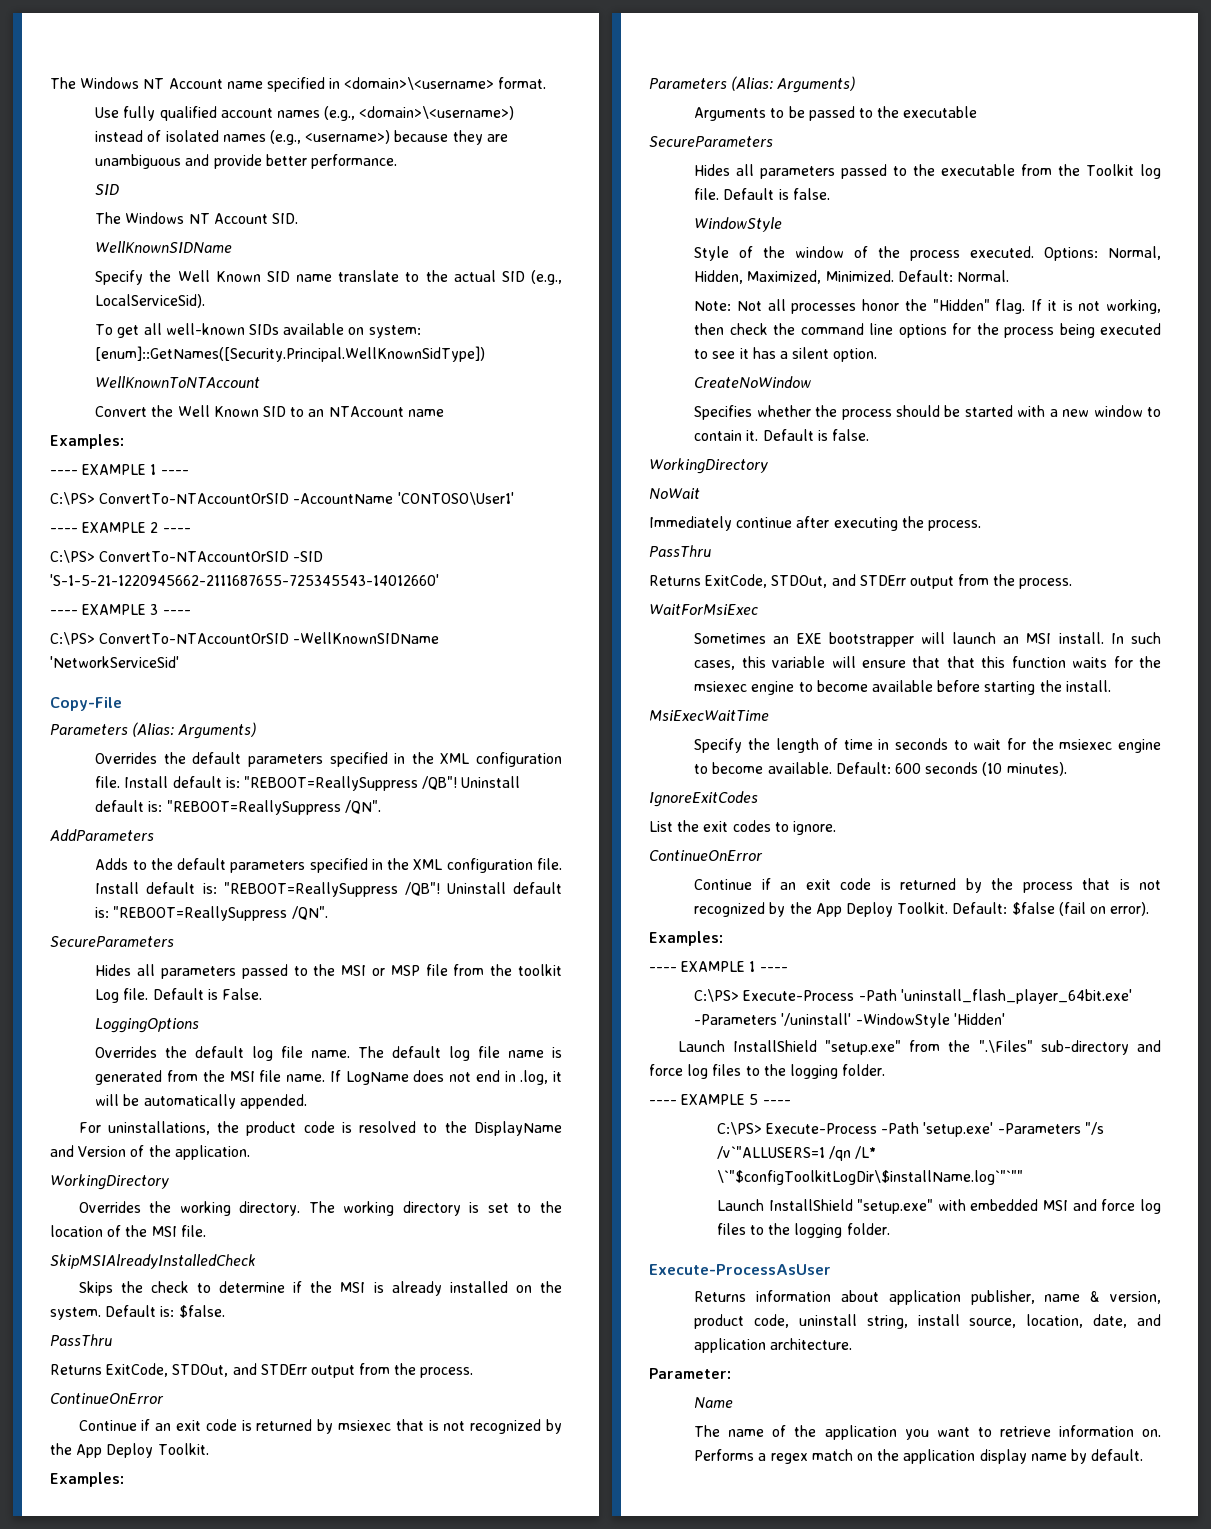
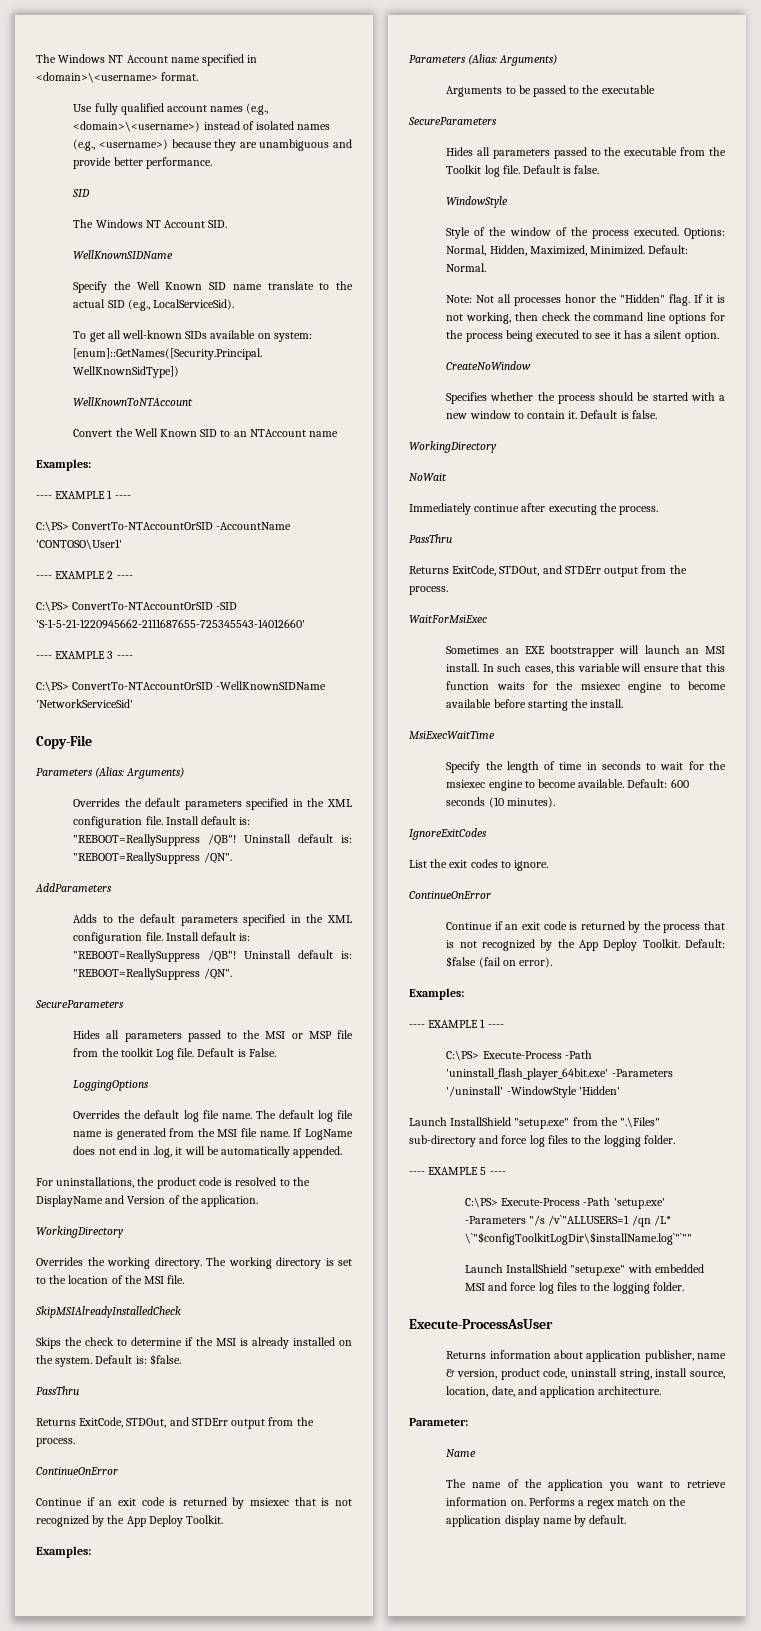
- In such cases, this variable will ensure that that this function waits for the msiexec engine to become available before starting the install.
+ In such cases, this variable will ensure that this function waits for the msiexec engine to become available before starting the install.

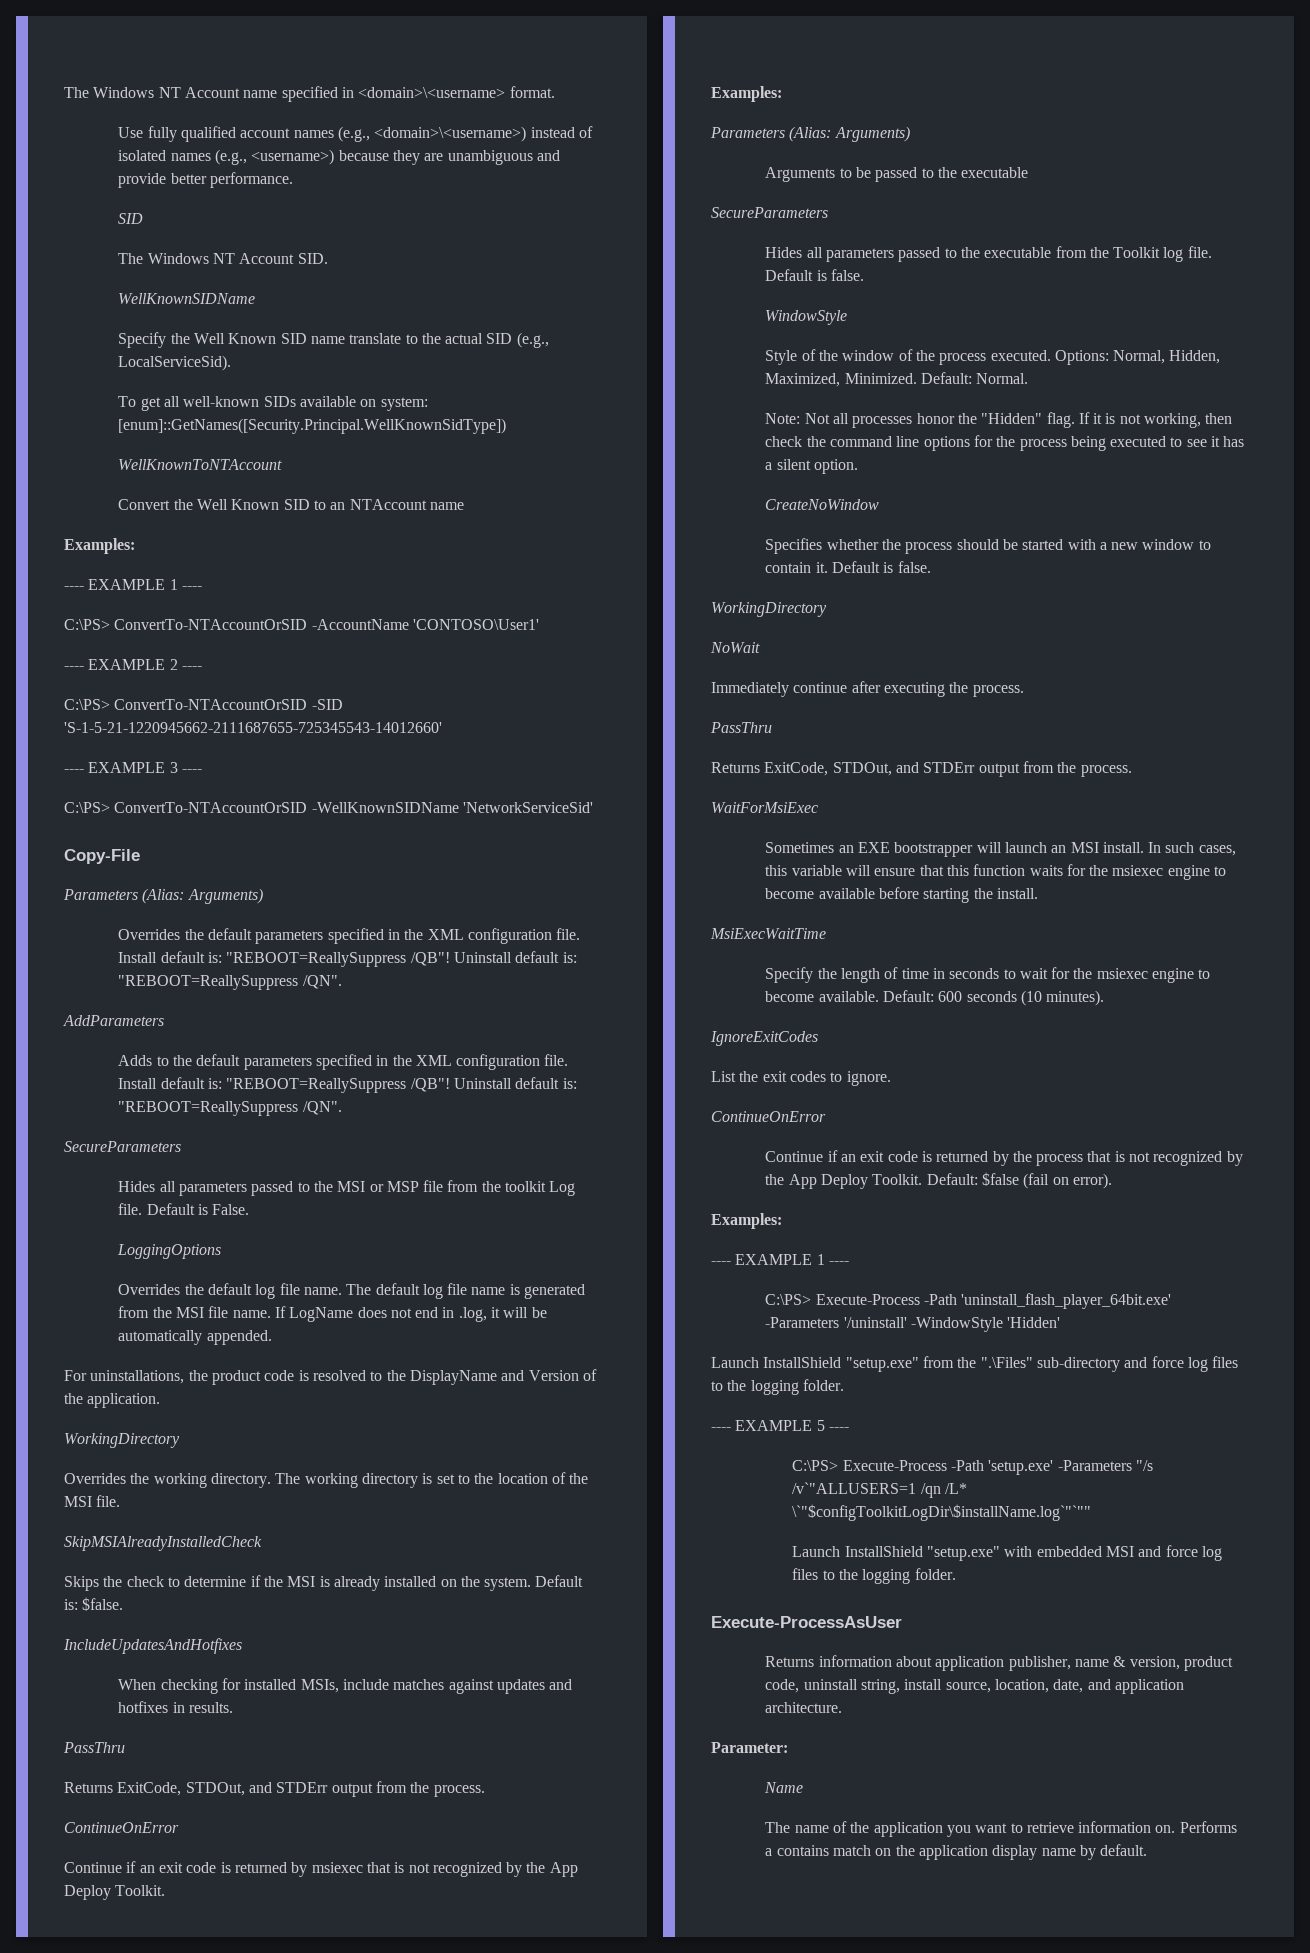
+ IncludeUpdatesAndHotfixes
+ When checking for installed MSIs, include matches against updates and hotfixes in results.
- Performs a regex match on the application display name by default.
+ Performs a contains match on the application display name by default.

